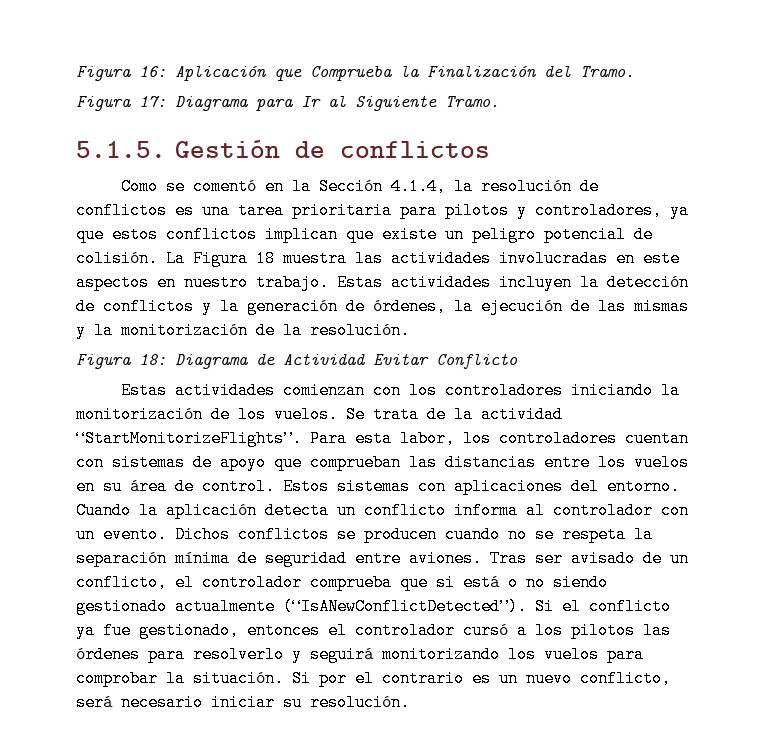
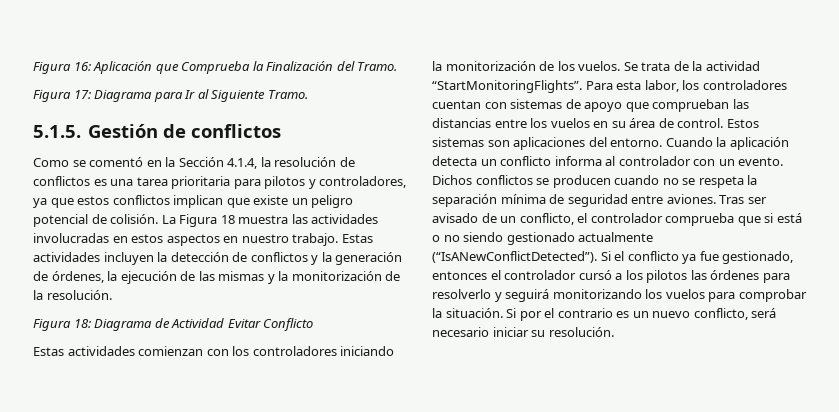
- La Figura 18 muestra las actividades involucradas en este aspectos en nuestro trabajo.
+ La Figura 18 muestra las actividades involucradas en estos aspectos en nuestro trabajo.
- Se trata de la actividad “StartMonitorizeFlights”.
+ Se trata de la actividad “StartMonitoringFlights”.
- Estos sistemas con aplicaciones del entorno.
+ Estos sistemas son aplicaciones del entorno.

